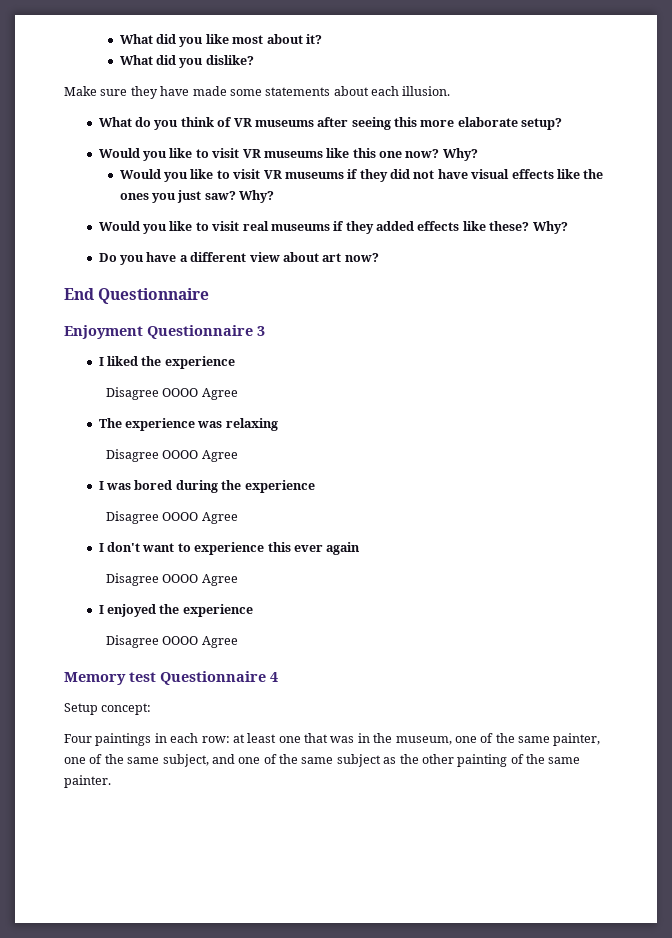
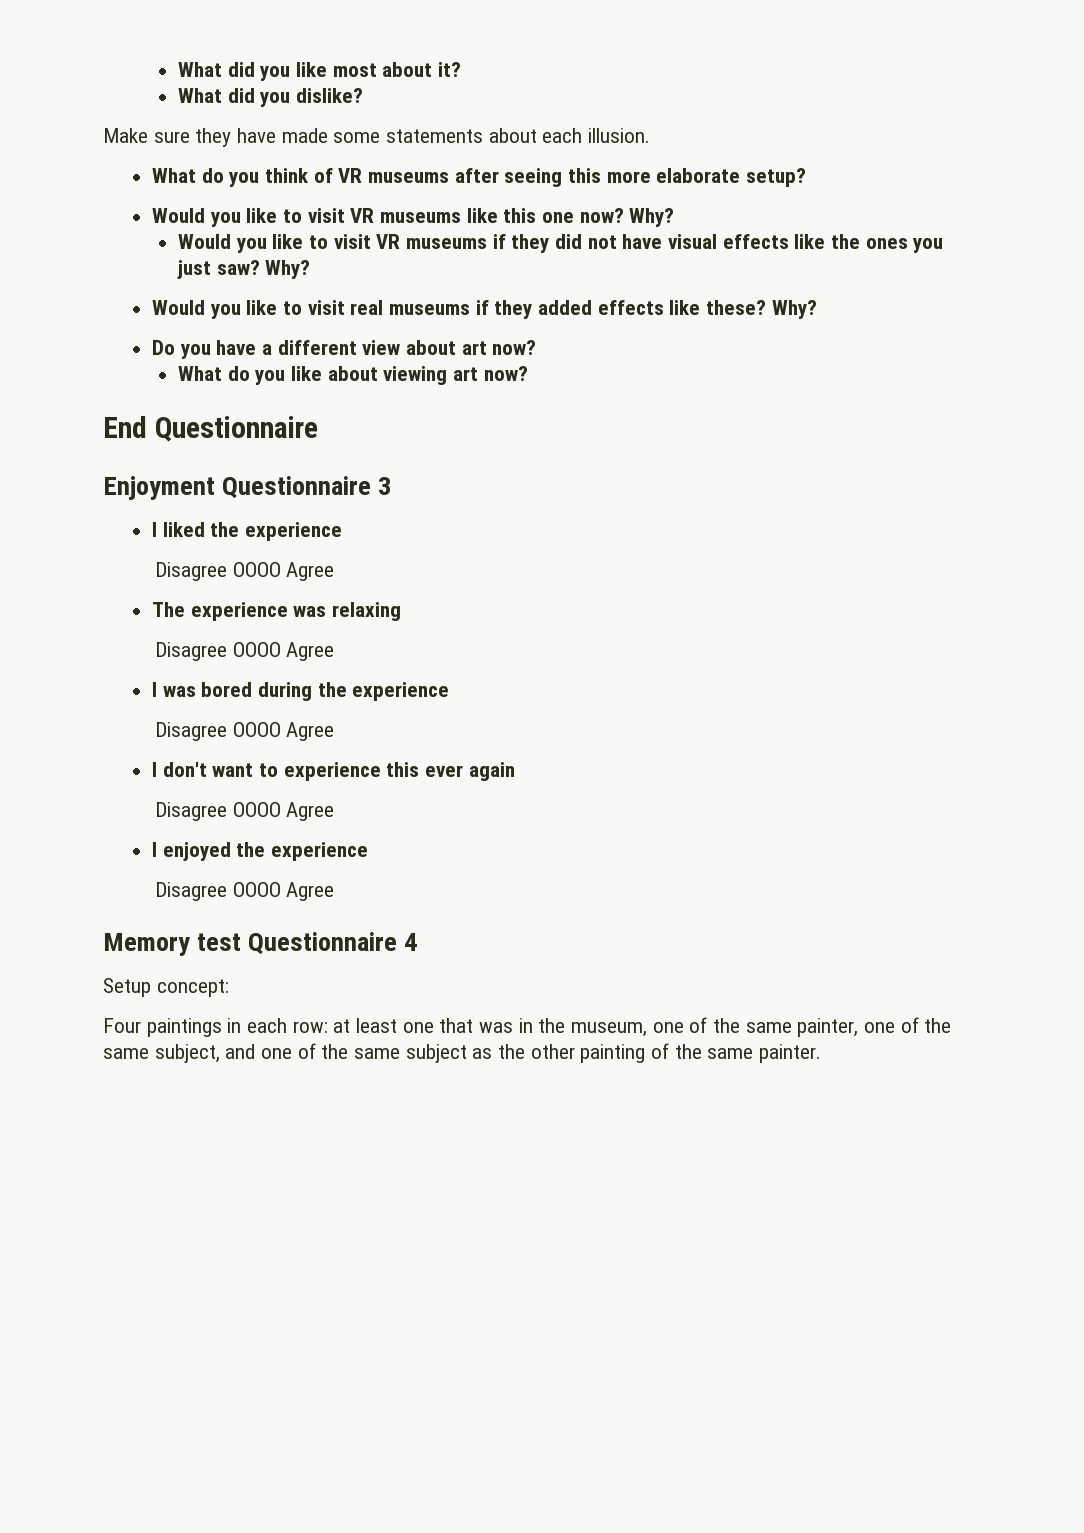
+ What do you like about viewing art now?

